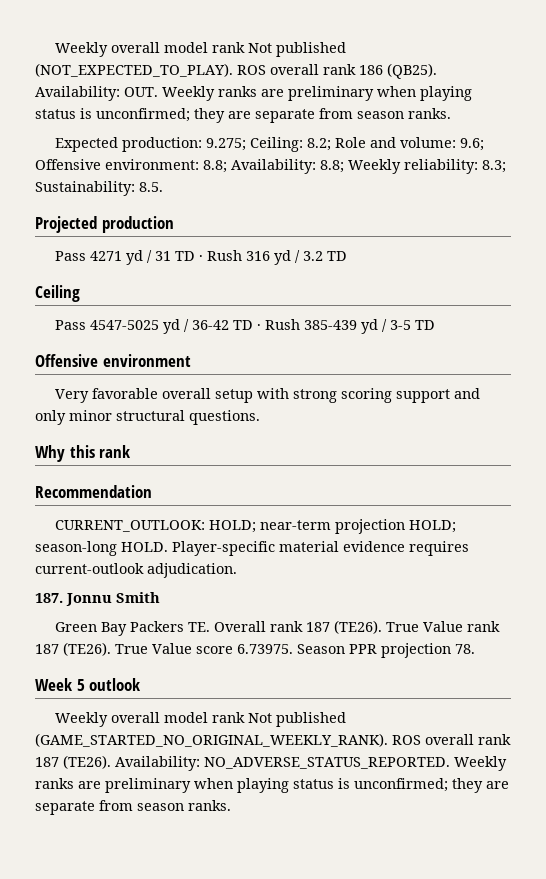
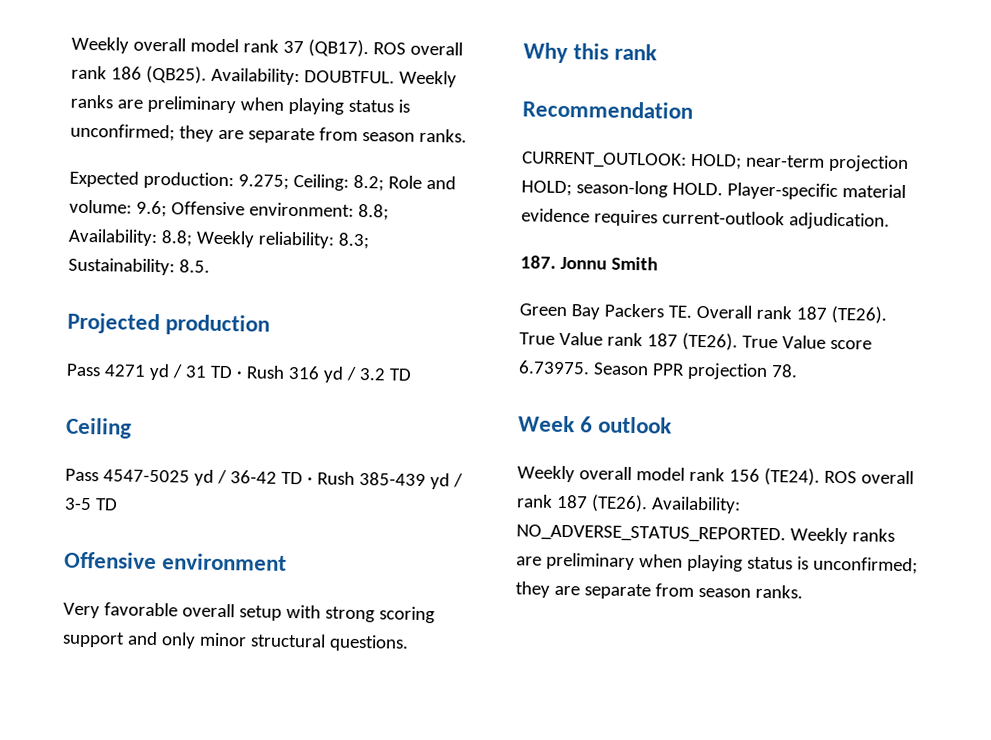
- Weekly overall model rank Not published (NOT_EXPECTED_TO_PLAY).
+ Weekly overall model rank 37 (QB17).
- Availability: OUT. Weekly ranks are preliminary when playing status is unconfirmed; they are separate from season ranks.
+ Availability: DOUBTFUL. Weekly ranks are preliminary when playing status is unconfirmed; they are separate from season ranks.
- Week 5 outlook
+ Week 6 outlook
- Weekly overall model rank Not published (GAME_STARTED_NO_ORIGINAL_WEEKLY_RANK).
+ Weekly overall model rank 156 (TE24).

